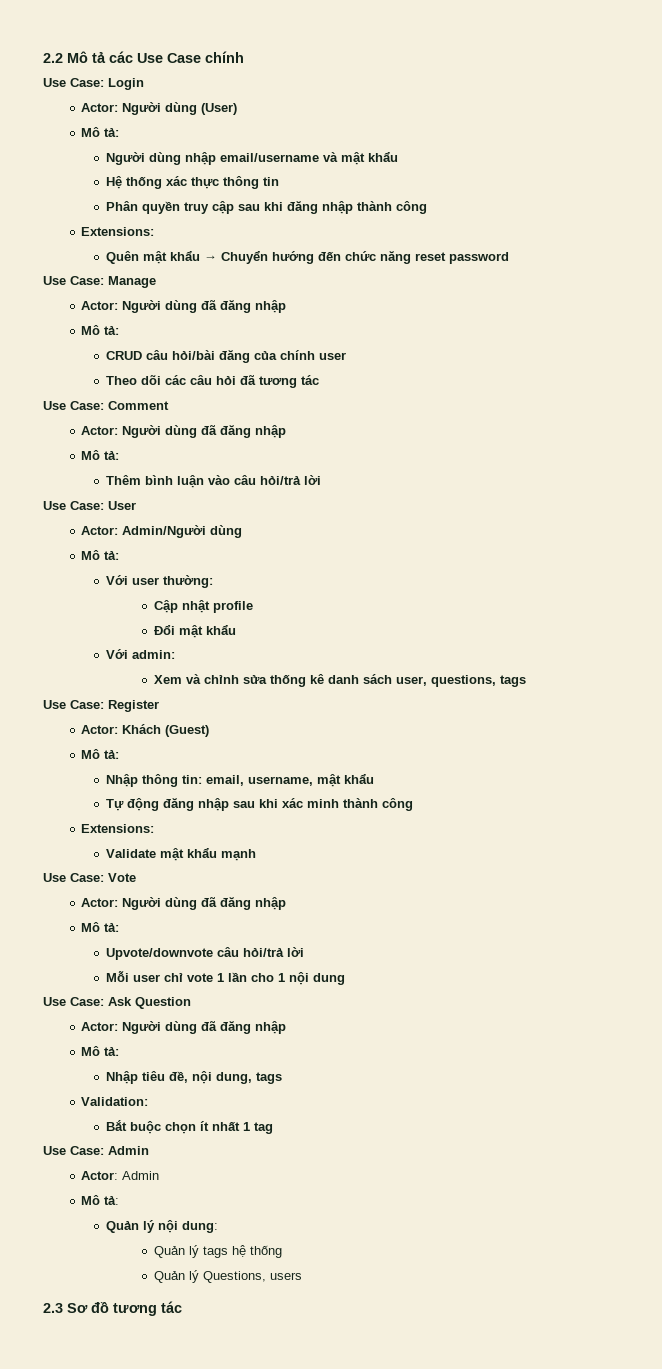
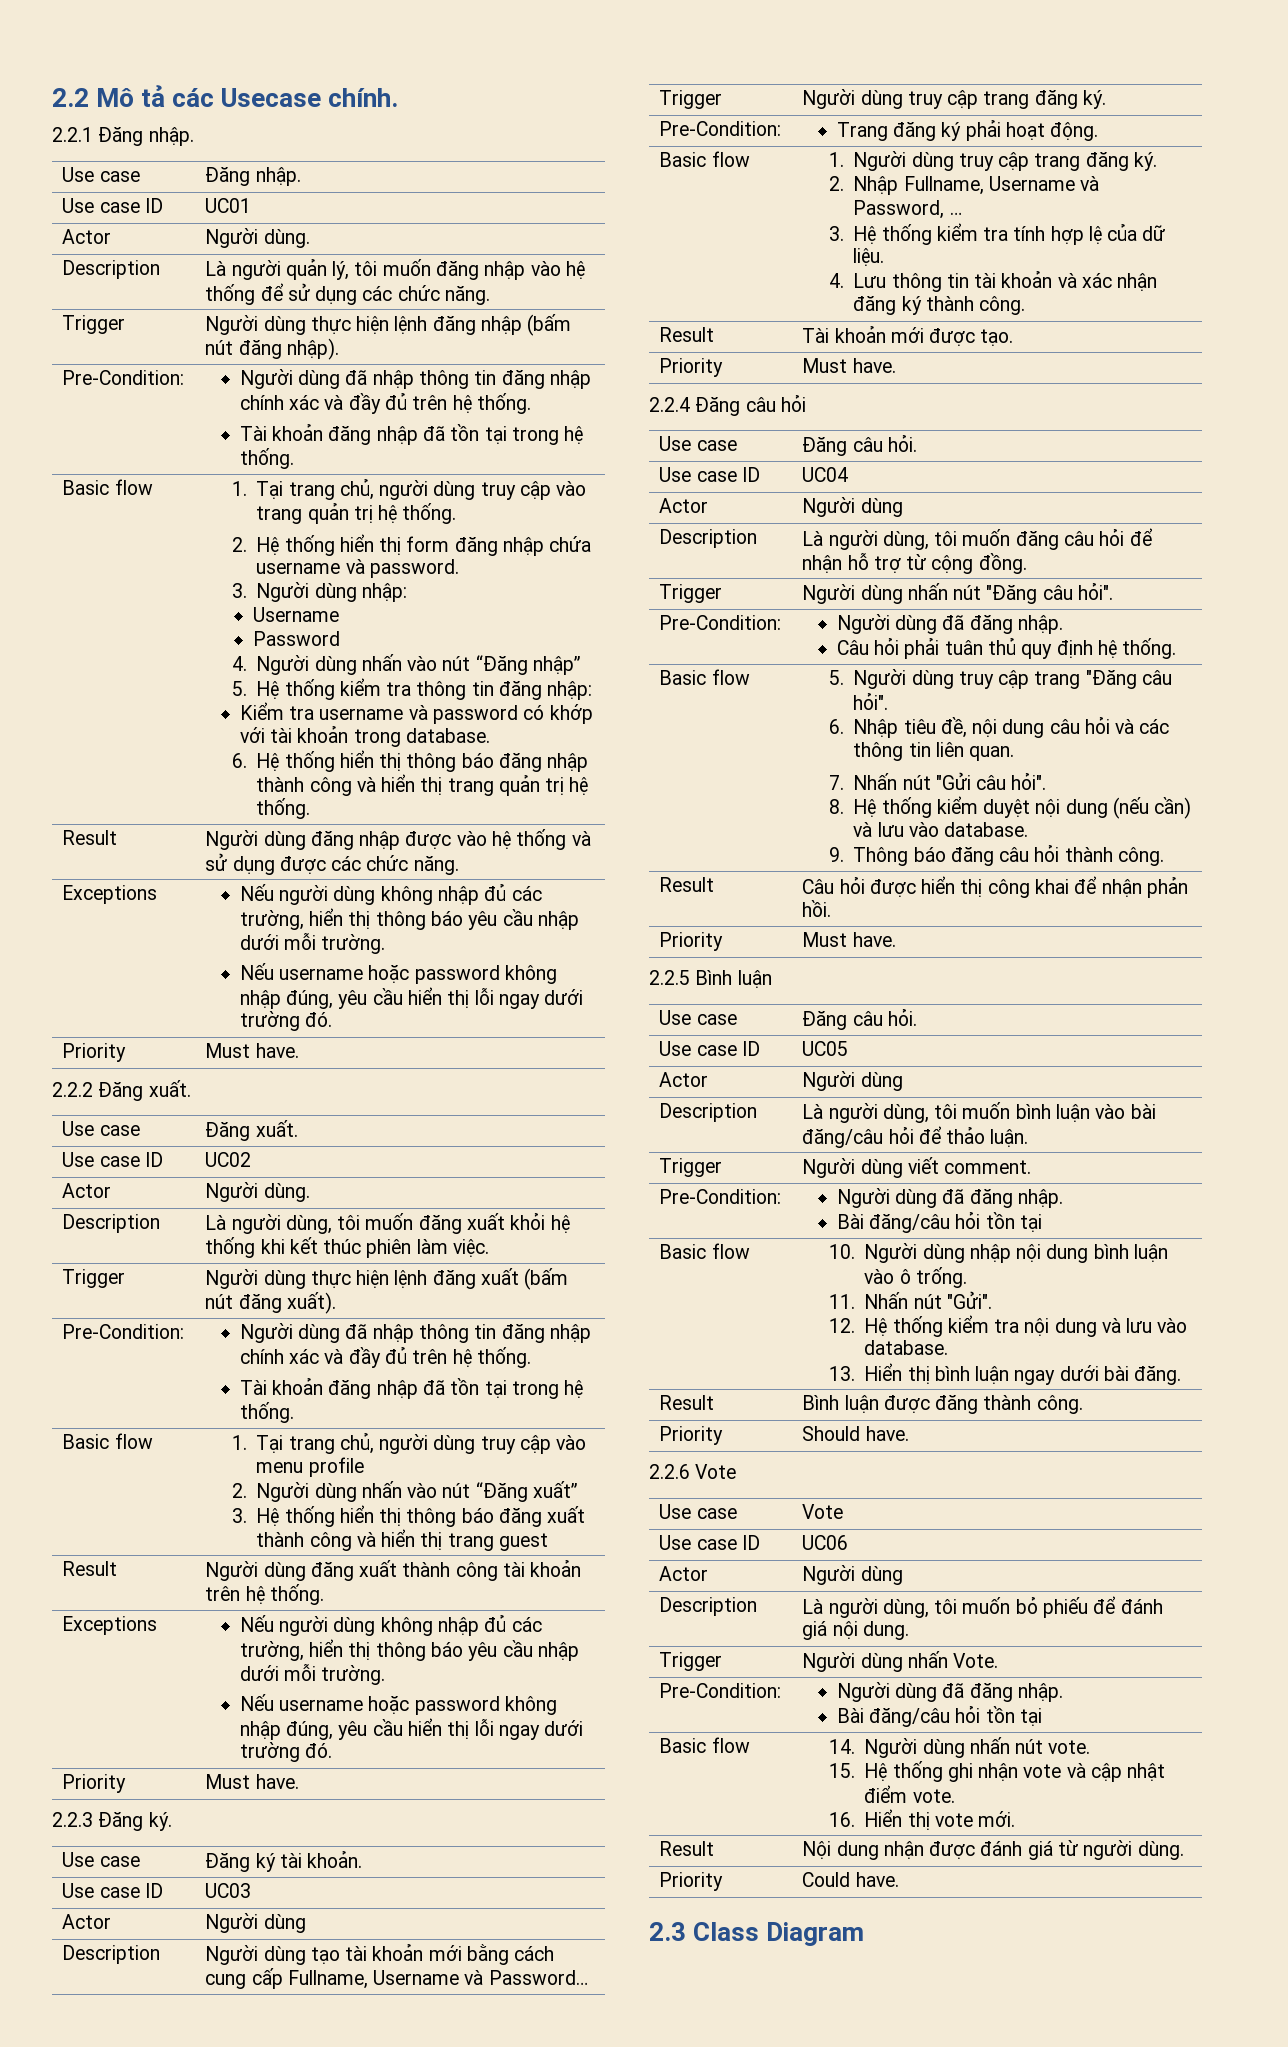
- 2.2 Mô tả các Use Case chính
- Use Case: Login
- Actor: Người dùng (User)
- Mô tả:
- Người dùng nhập email/username và mật khẩu
- Hệ thống xác thực thông tin
- Phân quyền truy cập sau khi đăng nhập thành công
- Extensions:
- Quên mật khẩu → Chuyển hướng đến chức năng reset password
- Use Case: Manage
- Actor: Người dùng đã đăng nhập
- Mô tả:
- CRUD câu hỏi/bài đăng của chính user
- Theo dõi các câu hỏi đã tương tác
- Use Case: Comment
- Actor: Người dùng đã đăng nhập
- Mô tả:
- Thêm bình luận vào câu hỏi/trả lời
- Use Case: User
- Actor: Admin/Người dùng
- Mô tả:
- Với user thường:
- Cập nhật profile
- Đổi mật khẩu
- Với admin:
- Xem và chỉnh sửa thống kê danh sách user, questions, tags
- Use Case: Register
- Actor: Khách (Guest)
- Mô tả:
- Nhập thông tin: email, username, mật khẩu
- Tự động đăng nhập sau khi xác minh thành công
- Extensions:
- Validate mật khẩu mạnh
- Use Case: Vote
- Actor: Người dùng đã đăng nhập
- Mô tả:
- Upvote/downvote câu hỏi/trả lời
- Mỗi user chỉ vote 1 lần cho 1 nội dung
- Use Case: Ask Question
- Actor: Người dùng đã đăng nhập
- Mô tả:
- Nhập tiêu đề, nội dung, tags
- Validation:
- Bắt buộc chọn ít nhất 1 tag
- Use Case: Admin
- Actor: Admin
- Mô tả:
- Quản lý nội dung:
- Quản lý tags hệ thống
- Quản lý Questions, users
- 2.3 Sơ đồ tương tác
+ 2.2 Mô tả các Usecase chính.
+ 2.2.1 Đăng nhập.
+ Use case | Đăng nhập.
+ Use case ID | UC01
+ Actor | Người dùng.
+ Description | Là người quản lý, tôi muốn đăng nhập vào hệ thống để sử dụng các chức năng.
+ Trigger | Người dùng thực hiện lệnh đăng nhập (bấm nút đăng nhập).
+ Pre-Condition: | Người dùng đã nhập thông tin đăng nhập chính xác và đầy đủ trên hệ thống.
+ Tài khoản đăng nhập đã tồn tại trong hệ thống.
+ Basic flow | 1. Tại trang chủ, người dùng truy cập vào trang quản trị hệ thống.
+ 2. Hệ thống hiển thị form đăng nhập chứa username và password.
+ 3. Người dùng nhập:
+ Username
+ Password
+ 4. Người dùng nhấn vào nút “Đăng nhập”
+ 5. Hệ thống kiểm tra thông tin đăng nhập:
+ Kiểm tra username và password có khớp với tài khoản trong database.
+ 6. Hệ thống hiển thị thông báo đăng nhập thành công và hiển thị trang quản trị hệ thống.
+ Result | Người dùng đăng nhập được vào hệ thống và sử dụng được các chức năng.
+ Exceptions | Nếu người dùng không nhập đủ các trường, hiển thị thông báo yêu cầu nhập dưới mỗi trường.
+ Nếu username hoặc password không nhập đúng, yêu cầu hiển thị lỗi ngay dưới trường đó.
+ Priority | Must have.
+ 2.2.2 Đăng xuất.
+ Use case | Đăng xuất.
+ Use case ID | UC02
+ Actor | Người dùng.
+ Description | Là người dùng, tôi muốn đăng xuất khỏi hệ thống khi kết thúc phiên làm việc.
+ Trigger | Người dùng thực hiện lệnh đăng xuất (bấm nút đăng xuất).
+ Pre-Condition: | Người dùng đã nhập thông tin đăng nhập chính xác và đầy đủ trên hệ thống.
+ Tài khoản đăng nhập đã tồn tại trong hệ thống.
+ Basic flow | 1. Tại trang chủ, người dùng truy cập vào menu profile
+ 2. Người dùng nhấn vào nút “Đăng xuất”
+ 3. Hệ thống hiển thị thông báo đăng xuất thành công và hiển thị trang guest
+ Result | Người dùng đăng xuất thành công tài khoản trên hệ thống.
+ Exceptions | Nếu người dùng không nhập đủ các trường, hiển thị thông báo yêu cầu nhập dưới mỗi trường.
+ Nếu username hoặc password không nhập đúng, yêu cầu hiển thị lỗi ngay dưới trường đó.
+ Priority | Must have.
+ 2.2.3 Đăng ký.
+ Use case | Đăng ký tài khoản.
+ Use case ID | UC03
+ Actor | Người dùng
+ Description | Người dùng tạo tài khoản mới bằng cách cung cấp Fullname, Username và Password…
+ Trigger | Người dùng truy cập trang đăng ký.
+ Pre-Condition: | Trang đăng ký phải hoạt động.
+ Basic flow | 1. Người dùng truy cập trang đăng ký.
+ 2. Nhập Fullname, Username và Password, …
+ 3. Hệ thống kiểm tra tính hợp lệ của dữ liệu.
+ 4. Lưu thông tin tài khoản và xác nhận đăng ký thành công.
+ Result | Tài khoản mới được tạo.
+ Priority | Must have.
+ 2.2.4 Đăng câu hỏi
+ Use case | Đăng câu hỏi.
+ Use case ID | UC04
+ Actor | Người dùng
+ Description | Là người dùng, tôi muốn đăng câu hỏi để nhận hỗ trợ từ cộng đồng.
+ Trigger | Người dùng nhấn nút "Đăng câu hỏi".
+ Pre-Condition: | Người dùng đã đăng nhập.
+ Câu hỏi phải tuân thủ quy định hệ thống.
+ Basic flow | 5. Người dùng truy cập trang "Đăng câu hỏi".
+ 6. Nhập tiêu đề, nội dung câu hỏi và các thông tin liên quan.
+ 7. Nhấn nút "Gửi câu hỏi".
+ 8. Hệ thống kiểm duyệt nội dung (nếu cần) và lưu vào database.
+ 9. Thông báo đăng câu hỏi thành công.
+ Result | Câu hỏi được hiển thị công khai để nhận phản hồi.
+ Priority | Must have.
+ 2.2.5 Bình luận
+ Use case | Đăng câu hỏi.
+ Use case ID | UC05
+ Actor | Người dùng
+ Description | Là người dùng, tôi muốn bình luận vào bài đăng/câu hỏi để thảo luận.
+ Trigger | Người dùng viết comment.
+ Pre-Condition: | Người dùng đã đăng nhập.
+ Bài đăng/câu hỏi tồn tại
+ Basic flow | 10. Người dùng nhập nội dung bình luận vào ô trống.
+ 11. Nhấn nút "Gửi".
+ 12. Hệ thống kiểm tra nội dung và lưu vào database.
+ 13. Hiển thị bình luận ngay dưới bài đăng.
+ Result | Bình luận được đăng thành công.
+ Priority | Should have.
+ 2.2.6 Vote
+ Use case | Vote
+ Use case ID | UC06
+ Actor | Người dùng
+ Description | Là người dùng, tôi muốn bỏ phiếu để đánh giá nội dung.
+ Trigger | Người dùng nhấn Vote.
+ Pre-Condition: | Người dùng đã đăng nhập.
+ Bài đăng/câu hỏi tồn tại
+ Basic flow | 14. Người dùng nhấn nút vote.
+ 15. Hệ thống ghi nhận vote và cập nhật điểm vote.
+ 16. Hiển thị vote mới.
+ Result | Nội dung nhận được đánh giá từ người dùng.
+ Priority | Could have.
+ 2.3 Class Diagram

